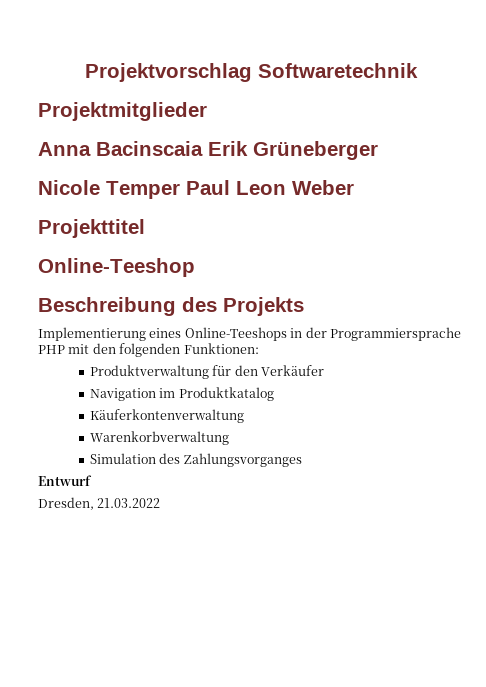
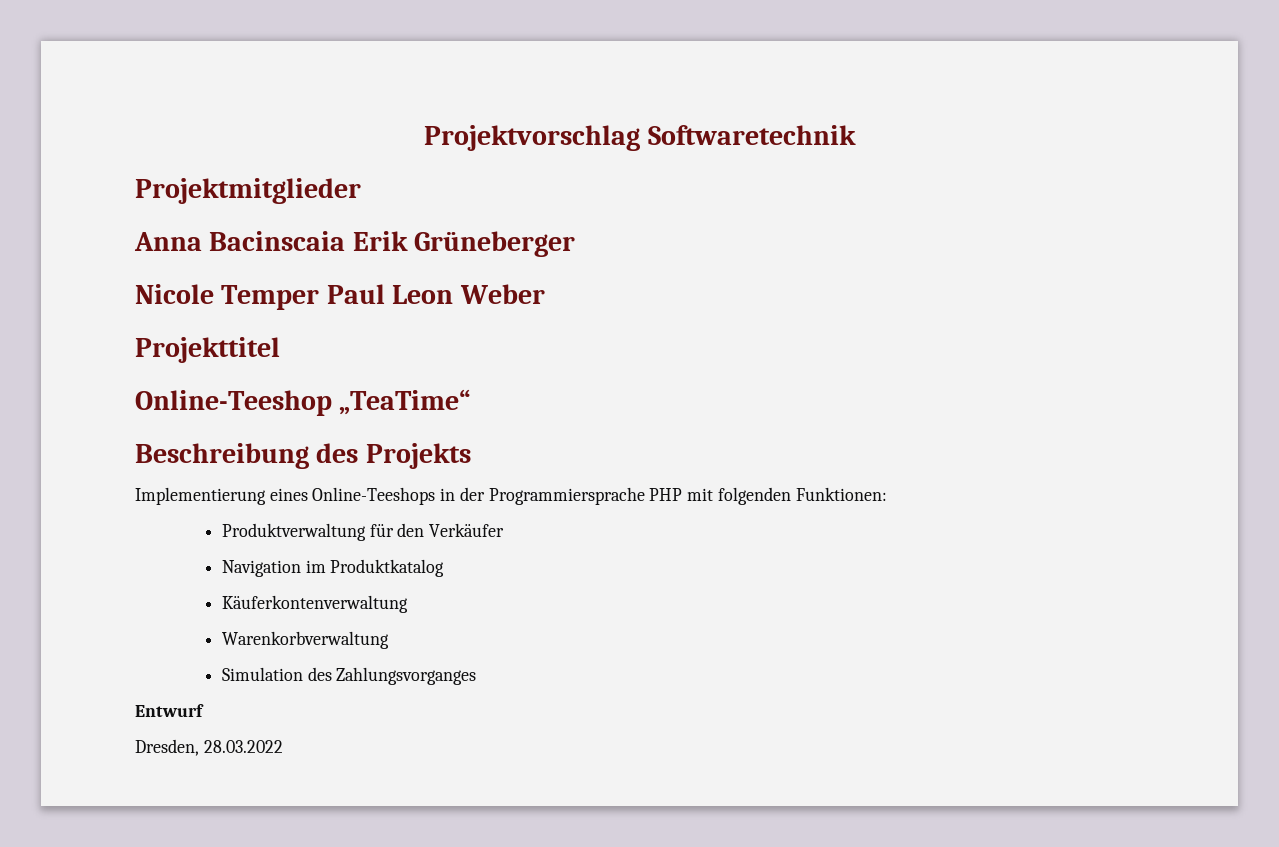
- Online-Teeshop
+ Online-Teeshop „TeaTime“
- Implementierung eines Online-Teeshops in der Programmiersprache PHP mit den folgenden Funktionen:
+ Implementierung eines Online-Teeshops in der Programmiersprache PHP mit folgenden Funktionen:
- Dresden, 21.03.2022
+ Dresden, 28.03.2022

